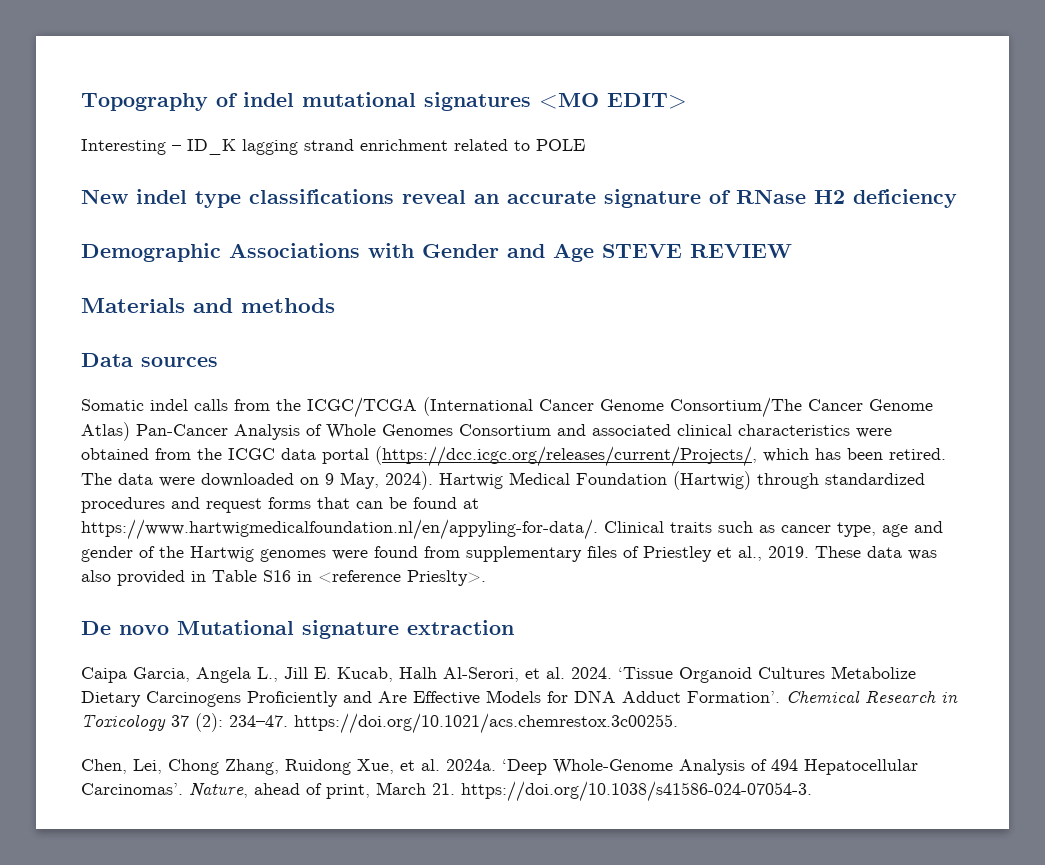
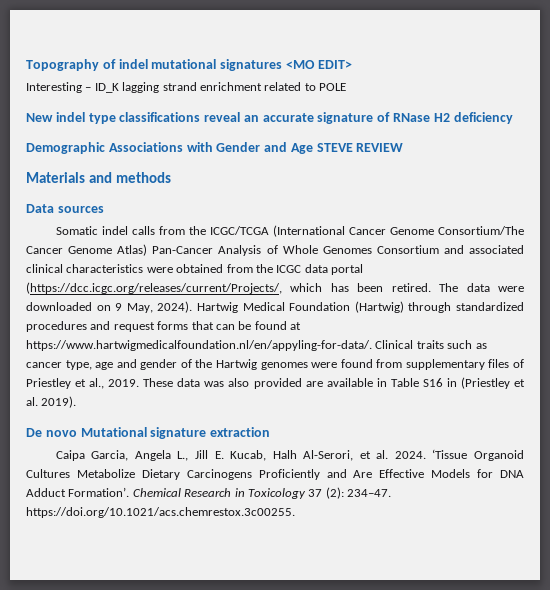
- These data was also provided in Table S16 in <reference Prieslty>.
+ These data was also provided are available in Table S16 in (Priestley et al. 2019).
- Chen, Lei, Chong Zhang, Ruidong Xue, et al. 2024a. ‘Deep Whole-Genome Analysis of 494 Hepatocellular Carcinomas’. Nature, ahead of print, March 21. https://doi.org/10.1038/s41586-024-07054-3.

